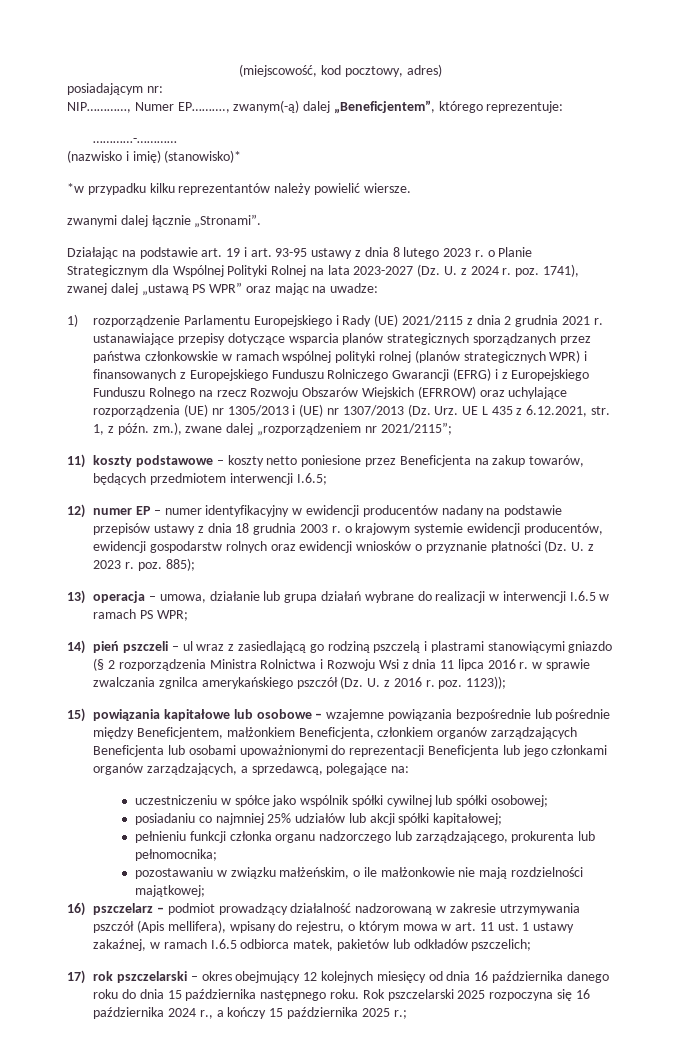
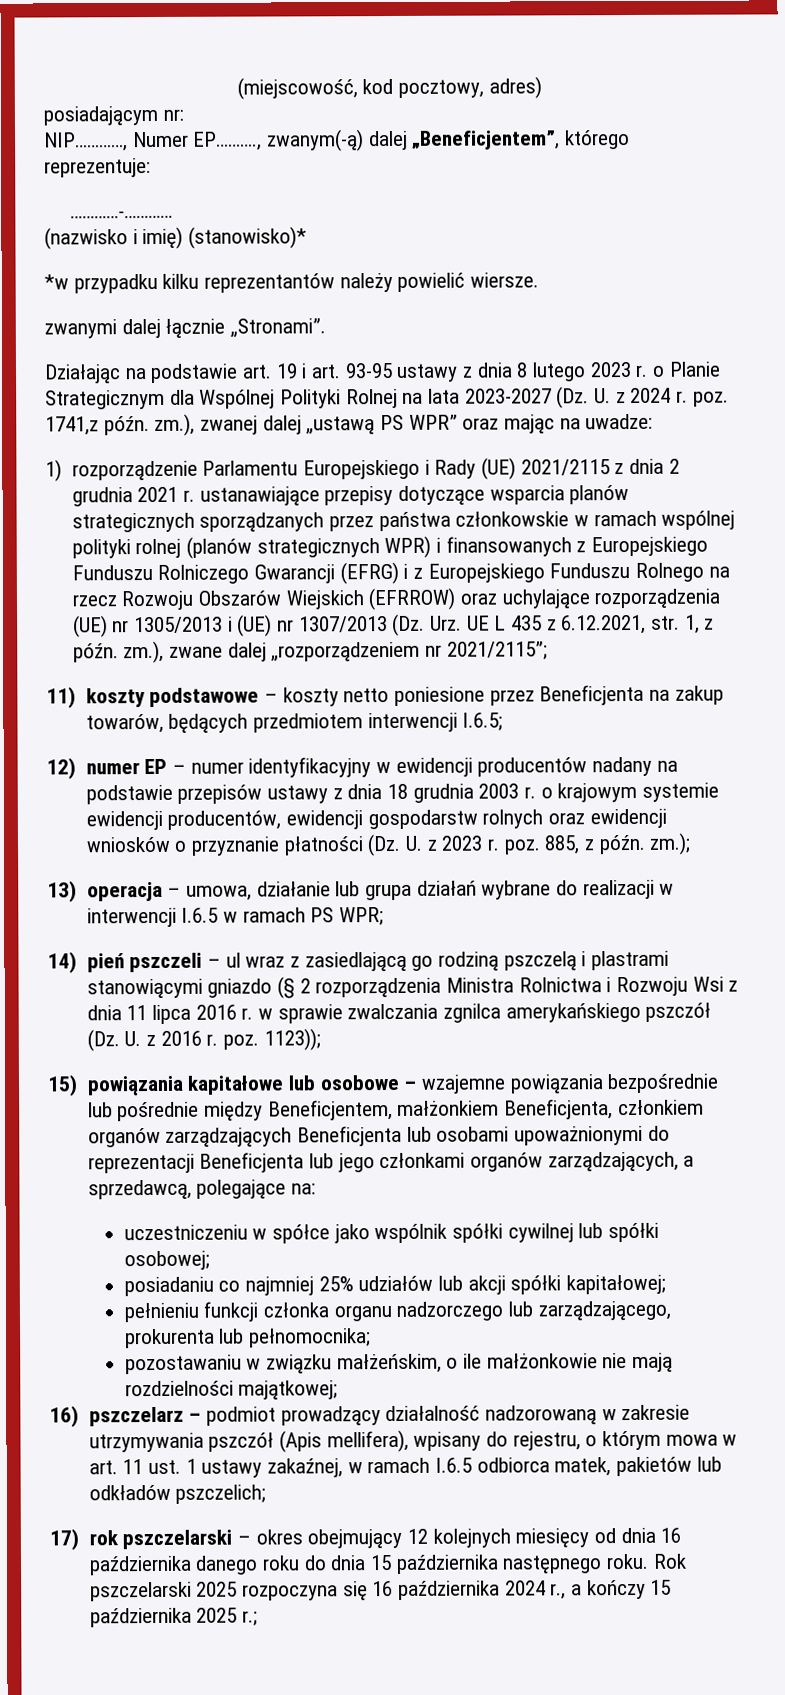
- Działając na podstawie art. 19 i art. 93-95 ustawy z dnia 8 lutego 2023 r. o Planie Strategicznym dla Wspólnej Polityki Rolnej na lata 2023-2027 (Dz. U. z 2024 r. poz. 1741), zwanej dalej „ustawą PS WPR” oraz mając na uwadze:
+ Działając na podstawie art. 19 i art. 93-95 ustawy z dnia 8 lutego 2023 r. o Planie Strategicznym dla Wspólnej Polityki Rolnej na lata 2023-2027 (Dz. U. z 2024 r. poz. 1741,z późn. zm.), zwanej dalej „ustawą PS WPR” oraz mając na uwadze:
- 12) numer EP – numer identyfikacyjny w ewidencji producentów nadany na podstawie przepisów ustawy z dnia 18 grudnia 2003 r. o krajowym systemie ewidencji producentów, ewidencji gospodarstw rolnych oraz ewidencji wniosków o przyznanie płatności (Dz. U. z 2023 r. poz. 885);
+ 12) numer EP – numer identyfikacyjny w ewidencji producentów nadany na podstawie przepisów ustawy z dnia 18 grudnia 2003 r. o krajowym systemie ewidencji producentów, ewidencji gospodarstw rolnych oraz ewidencji wniosków o przyznanie płatności (Dz. U. z 2023 r. poz. 885, z późn. zm.);

